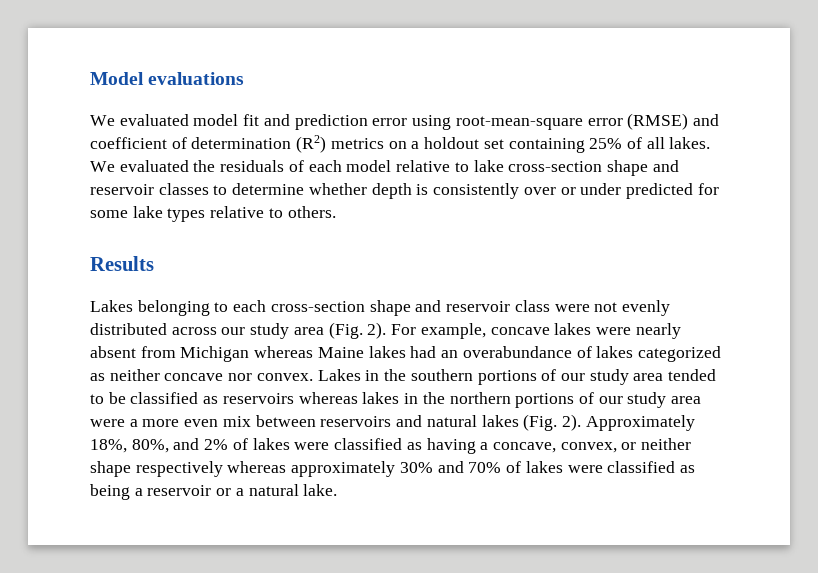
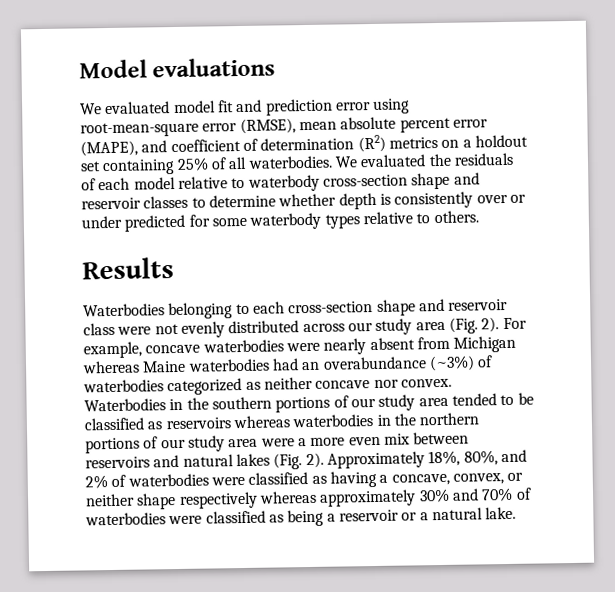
- We evaluated model fit and prediction error using root-mean-square error (RMSE) and coefficient of determination (R2) metrics on a holdout set containing 25% of all lakes.
+ We evaluated model fit and prediction error using root-mean-square error (RMSE), mean absolute percent error (MAPE), and coefficient of determination (R2) metrics on a holdout set containing 25% of all waterbodies.
- We evaluated the residuals of each model relative to lake cross-section shape and reservoir classes to determine whether depth is consistently over or under predicted for some lake types relative to others.
+ We evaluated the residuals of each model relative to waterbody cross-section shape and reservoir classes to determine whether depth is consistently over or under predicted for some waterbody types relative to others.
- Lakes belonging to each cross-section shape and reservoir class were not evenly distributed across our study area (Fig. 2).
+ Waterbodies belonging to each cross-section shape and reservoir class were not evenly distributed across our study area (Fig. 2).
- For example, concave lakes were nearly absent from Michigan whereas Maine lakes had an overabundance of lakes categorized as neither concave nor convex.
+ For example, concave waterbodies were nearly absent from Michigan whereas Maine waterbodies had an overabundance (~3%) of waterbodies categorized as neither concave nor convex.
- Lakes in the southern portions of our study area tended to be classified as reservoirs whereas lakes in the northern portions of our study area were a more even mix between reservoirs and natural lakes (Fig. 2).
+ Waterbodies in the southern portions of our study area tended to be classified as reservoirs whereas waterbodies in the northern portions of our study area were a more even mix between reservoirs and natural lakes (Fig. 2).
- Approximately 18%, 80%, and 2% of lakes were classified as having a concave, convex, or neither shape respectively whereas approximately 30% and 70% of lakes were classified as being a reservoir or a natural lake.
+ Approximately 18%, 80%, and 2% of waterbodies were classified as having a concave, convex, or neither shape respectively whereas approximately 30% and 70% of waterbodies were classified as being a reservoir or a natural lake.

